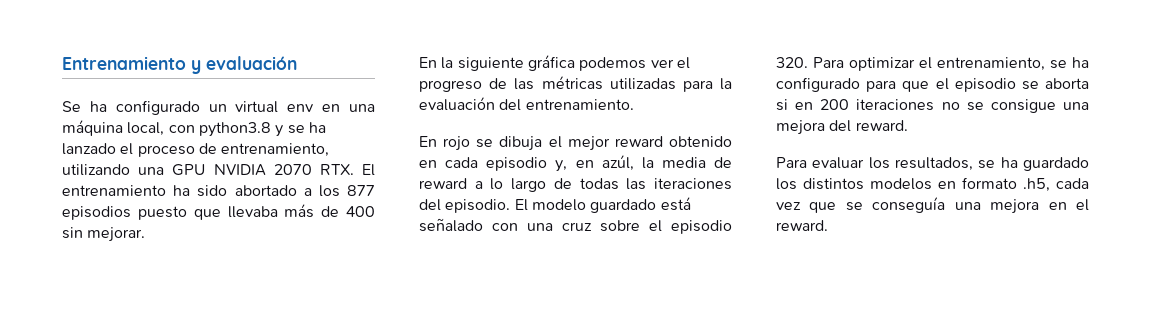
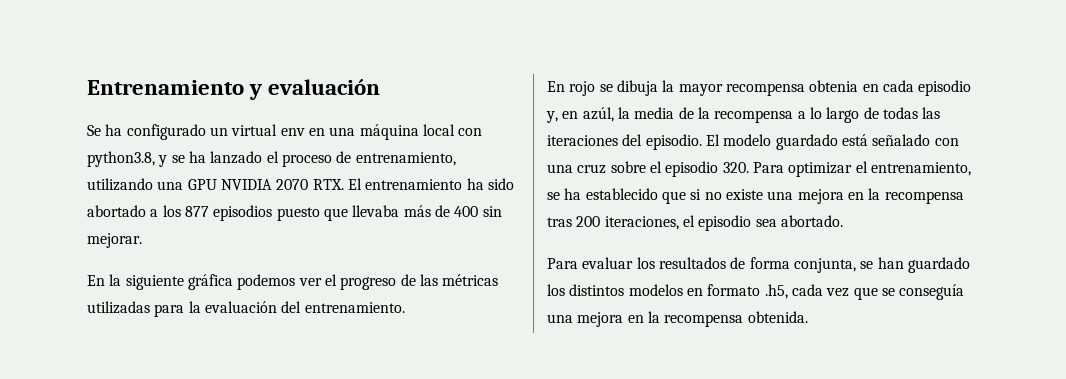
- Se ha configurado un virtual env en una máquina local, con python3.8 y se ha lanzado el proceso de entrenamiento, utilizando una GPU NVIDIA 2070 RTX. El entrenamiento ha sido abortado a los 877 episodios puesto que llevaba más de 400 sin mejorar.
+ Se ha configurado un virtual env en una máquina local con python3.8, y se ha lanzado el proceso de entrenamiento, utilizando una GPU NVIDIA 2070 RTX. El entrenamiento ha sido abortado a los 877 episodios puesto que llevaba más de 400 sin mejorar.
- En rojo se dibuja el mejor reward obtenido en cada episodio y, en azúl, la media de reward a lo largo de todas las iteraciones del episodio.
+ En rojo se dibuja la mayor recompensa obtenia en cada episodio y, en azúl, la media de la recompensa a lo largo de todas las iteraciones del episodio.
- El modelo guardado está señalado con una cruz sobre el episodio 320. Para optimizar el entrenamiento, se ha configurado para que el episodio se aborta si en 200 iteraciones no se consigue una mejora del reward.
- Para evaluar los resultados, se ha guardado los distintos modelos en formato .h5, cada vez que se conseguía una mejora en el reward.
+ El modelo guardado está señalado con una cruz sobre el episodio 320. Para optimizar el entrenamiento, se ha establecido que si no existe una mejora en la recompensa tras 200 iteraciones, el episodio sea abortado.
+ Para evaluar los resultados de forma conjunta, se han guardado los distintos modelos en formato .h5, cada vez que se conseguía una mejora en la recompensa obtenida.

